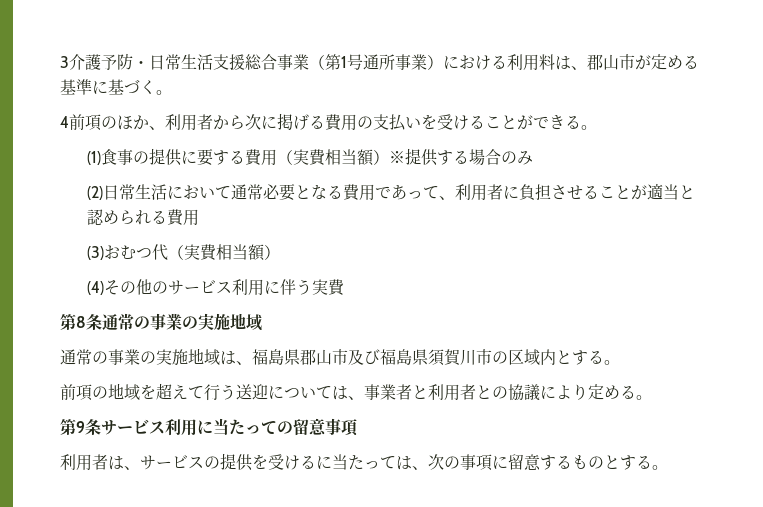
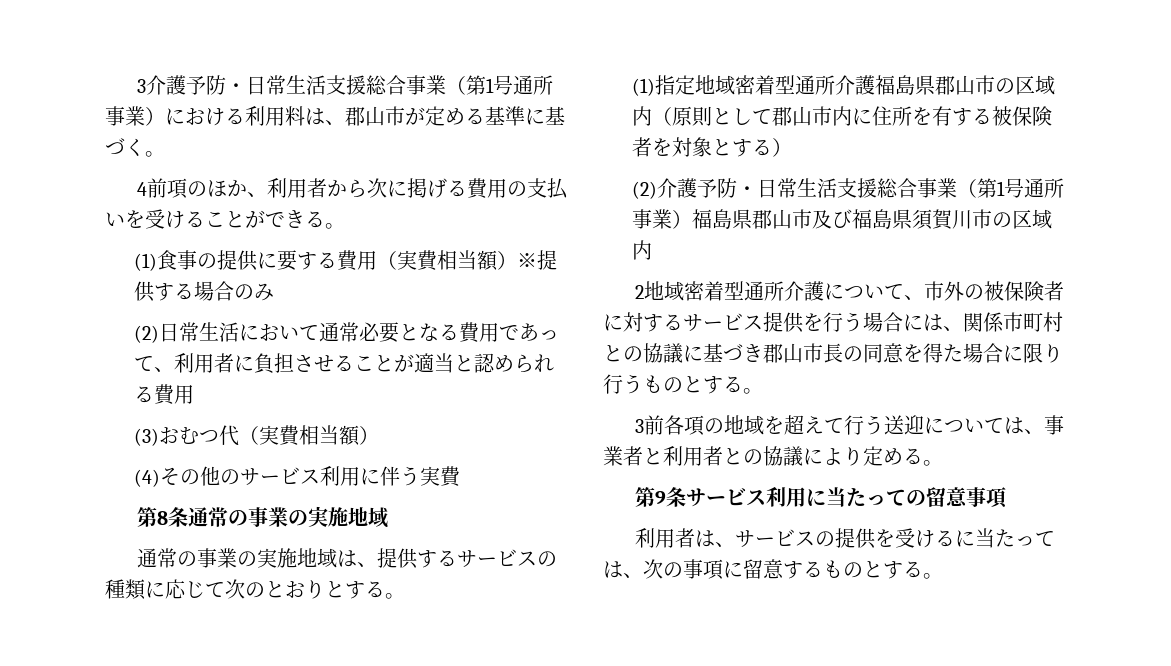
- 通常の事業の実施地域は、福島県郡山市及び福島県須賀川市の区域内とする。
- 前項の地域を超えて行う送迎については、事業者と利用者との協議により定める。
+ 通常の事業の実施地域は、提供するサービスの種類に応じて次のとおりとする。
+ (1)指定地域密着型通所介護福島県郡山市の区域内（原則として郡山市内に住所を有する被保険者を対象とする）
+ (2)介護予防・日常生活支援総合事業（第1号通所事業）福島県郡山市及び福島県須賀川市の区域内
+ 2地域密着型通所介護について、市外の被保険者に対するサービス提供を行う場合には、関係市町村との協議に基づき郡山市長の同意を得た場合に限り行うものとする。
+ 3前各項の地域を超えて行う送迎については、事業者と利用者との協議により定める。

